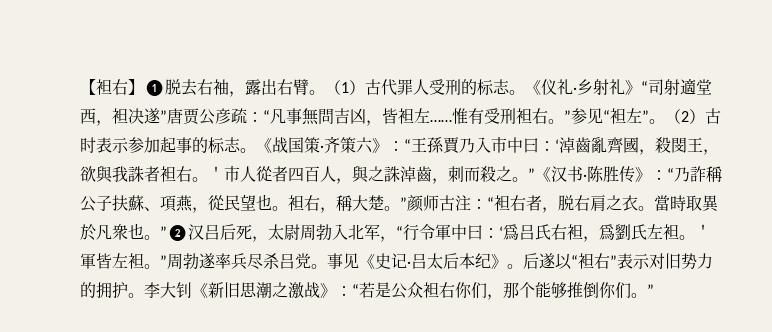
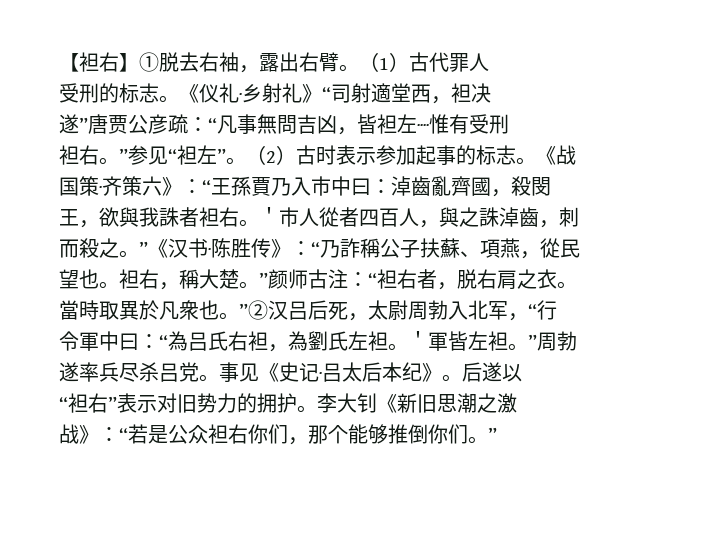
- 【袒右】❶脱去右袖，露出右臂。
+ 【袒右】①脱去右袖，露出右臂。
- （1）古代罪人受刑的标志。
+ （1）古代罪人
+ 受刑的标志。
- 《仪礼·乡射礼》“司射適堂西，袒决遂”唐贾公彦疏：“凡事無問吉凶，皆袒左……惟有受刑袒右。”参见“袒左”。
+ 《仪礼·乡射礼》“司射適堂西，袒决
+ 遂”唐贾公彦疏：“凡事無問吉凶，皆袒左····惟有受刑
+ 袒右。”参见“袒左”。
- 《战国策·齐策六》：“王孫賈乃入市中曰：‘淖齒亂齊國，殺閔王，欲與我誅者袒右。
+ 《战
+ 国策·齐策六》：“王孫賈乃入市中曰：淖齒亂齊國，殺閔
+ 王，欲與我誅者袒右。
- ＇市人從者四百人，與之誅淖齒，刺而殺之。”《汉书·陈胜传》：“乃詐稱公子扶蘇、項燕，從民望也。
+ ＇市人從者四百人，與之誅淖齒，刺
+ 而殺之。”《汉书·陈胜传》：“乃詐稱公子扶蘇、項燕，從民
+ 望也。
- 袒右，稱大楚。”颜师古注：“袒右者，脱右肩之衣。當時取異於凡衆也。”❷汉吕后死，太尉周勃入北军，“行令軍中曰：‘爲吕氏右袒，爲劉氏左袒。
+ 袒右，稱大楚。”颜师古注：“袒右者，脱右肩之衣。
+ 當時取異於凡衆也。”②汉吕后死，太尉周勃入北军，“行
+ 令軍中曰：“為吕氏右袒，為劉氏左袒。
- ＇軍皆左袒。”周勃遂率兵尽杀吕党。
+ ＇軍皆左袒。”周勃
+ 遂率兵尽杀吕党。
- 后遂以“袒右”表示对旧势力的拥护。
+ 后遂以
+ “袒右”表示对旧势力的拥护。
- 李大钊《新旧思潮之激战》：“若是公众袒右你们，那个能够推倒你们。”
+ 李大钊《新旧思潮之激
+ 战》：“若是公众袒右你们，那个能够推倒你们。”

